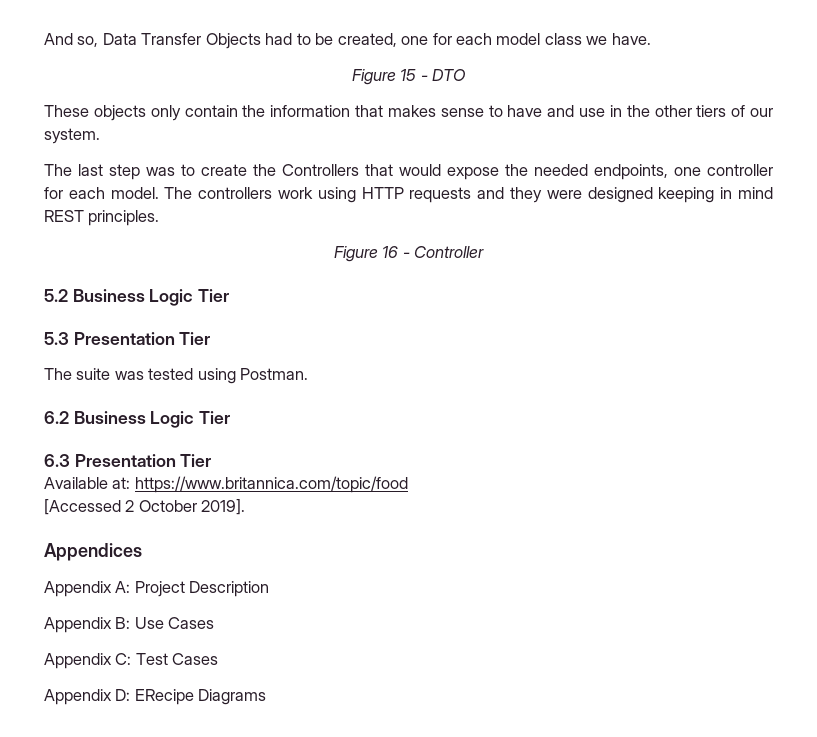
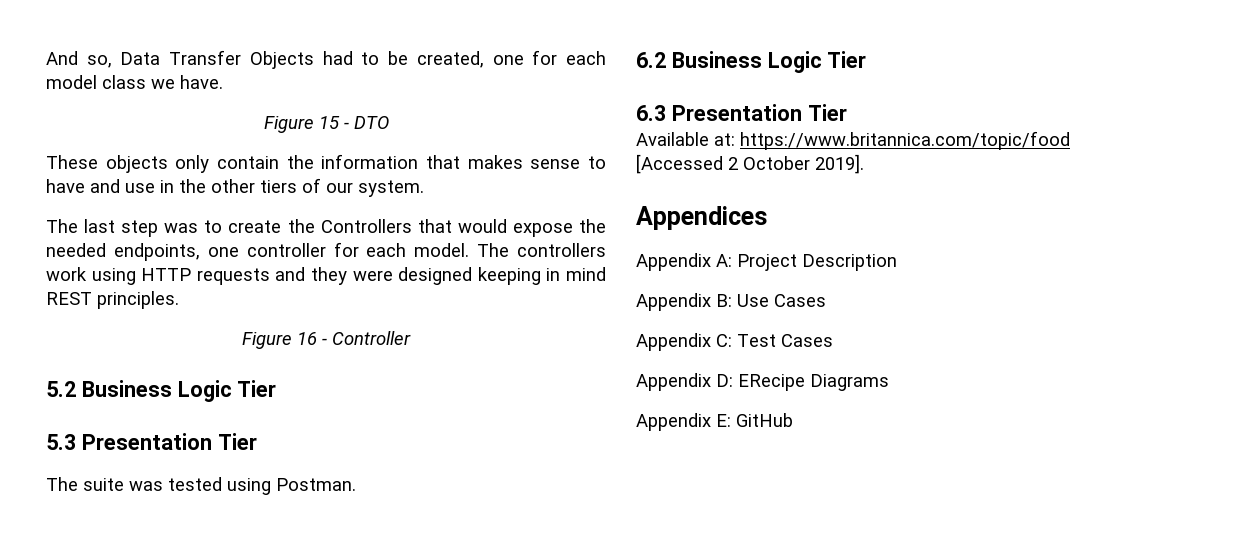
+ Appendix E: GitHub

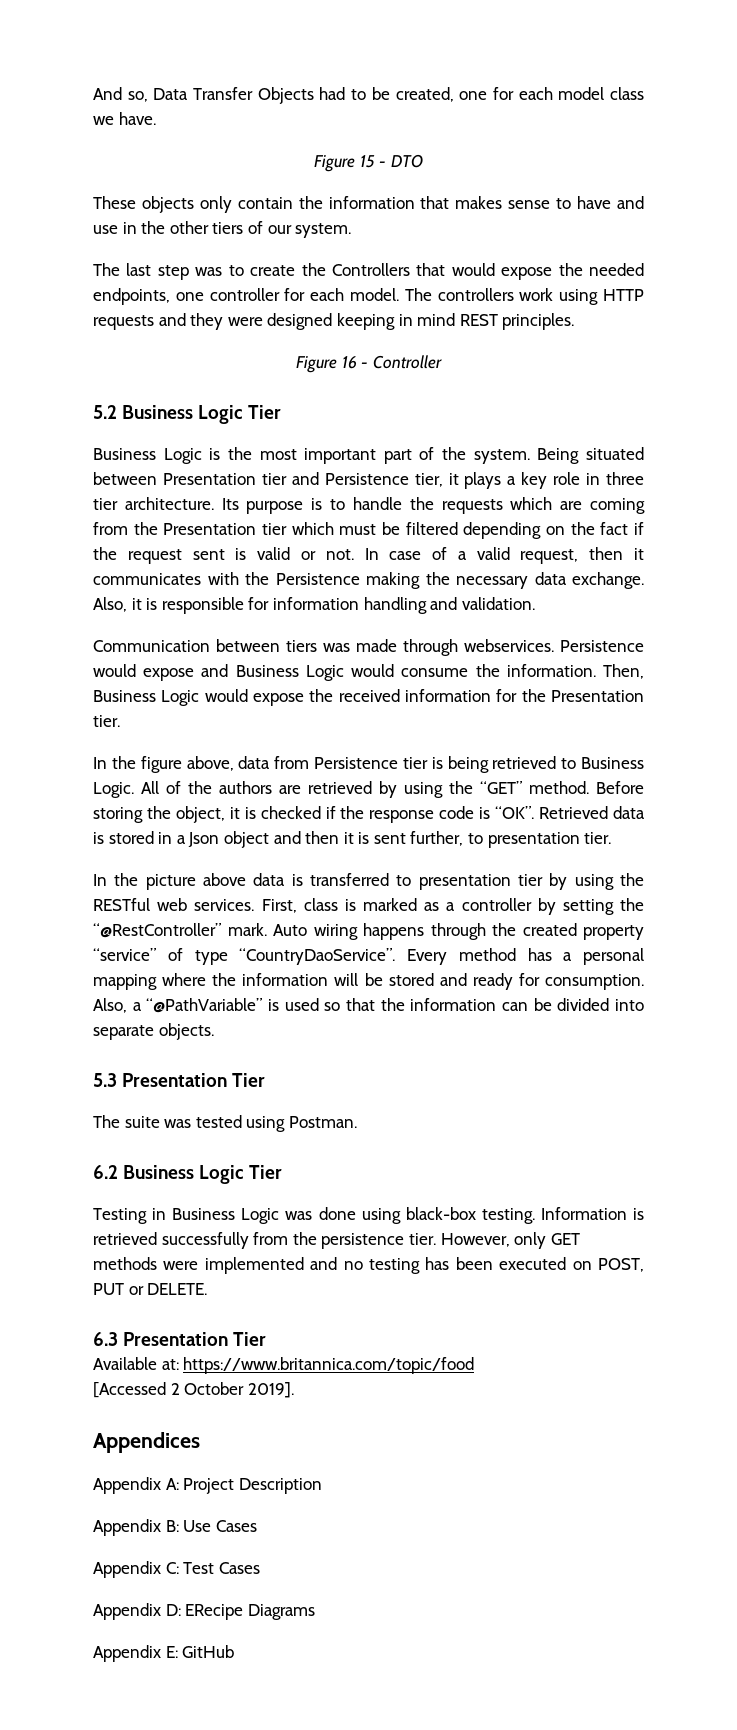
+ Business Logic is the most important part of the system. Being situated between Presentation tier and Persistence tier, it plays a key role in three tier architecture. Its purpose is to handle the requests which are coming from the Presentation tier which must be filtered depending on the fact if the request sent is valid or not. In case of a valid request, then it communicates with the Persistence making the necessary data exchange. Also, it is responsible for information handling and validation.
+ Communication between tiers was made through webservices. Persistence would expose and Business Logic would consume the information. Then, Business Logic would expose the received information for the Presentation tier.
+ In the figure above, data from Persistence tier is being retrieved to Business Logic. All of the authors are retrieved by using the “GET” method. Before storing the object, it is checked if the response code is “OK”. Retrieved data is stored in a Json object and then it is sent further, to presentation tier.
+ In the picture above data is transferred to presentation tier by using the RESTful web services. First, class is marked as a controller by setting the “@RestController” mark. Auto wiring happens through the created property “service” of type “CountryDaoService”. Every method has a personal mapping where the information will be stored and ready for consumption. Also, a “@PathVariable” is used so that the information can be divided into separate objects.
+ Testing in Business Logic was done using black-box testing. Information is retrieved successfully from the persistence tier. However, only GET methods were implemented and no testing has been executed on POST, PUT or DELETE.

